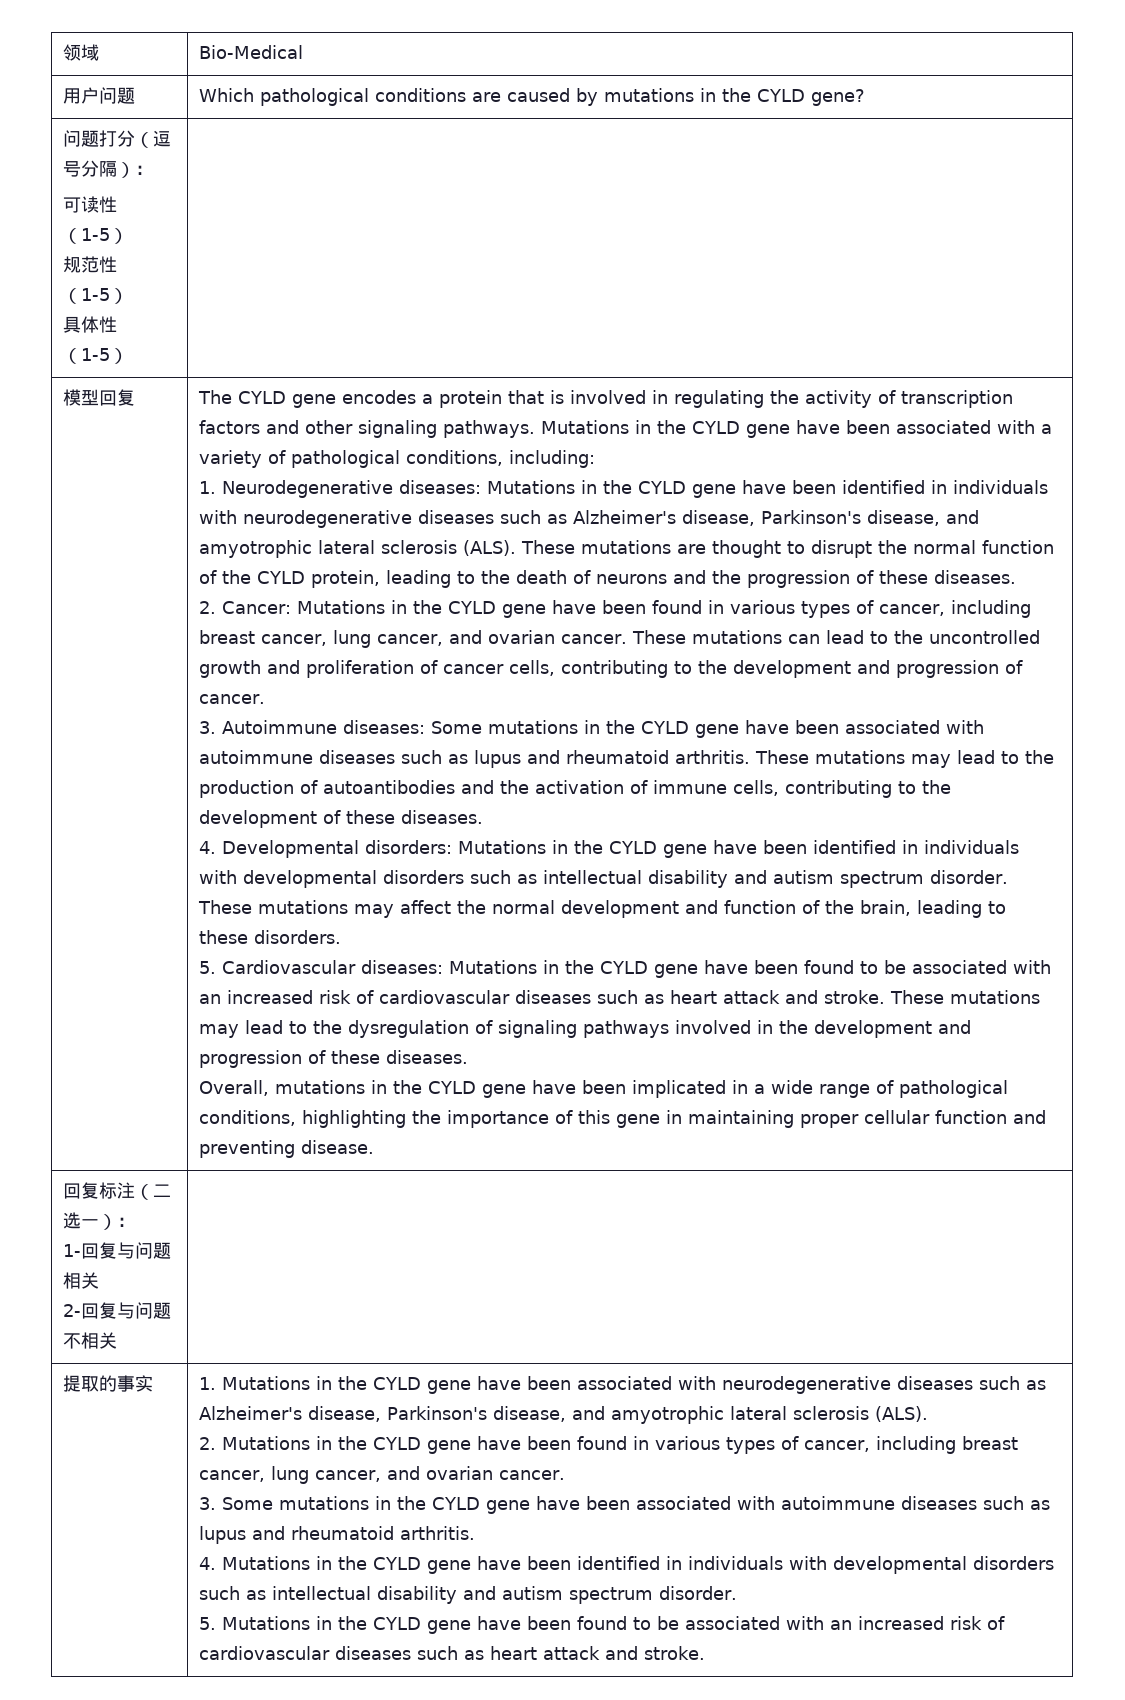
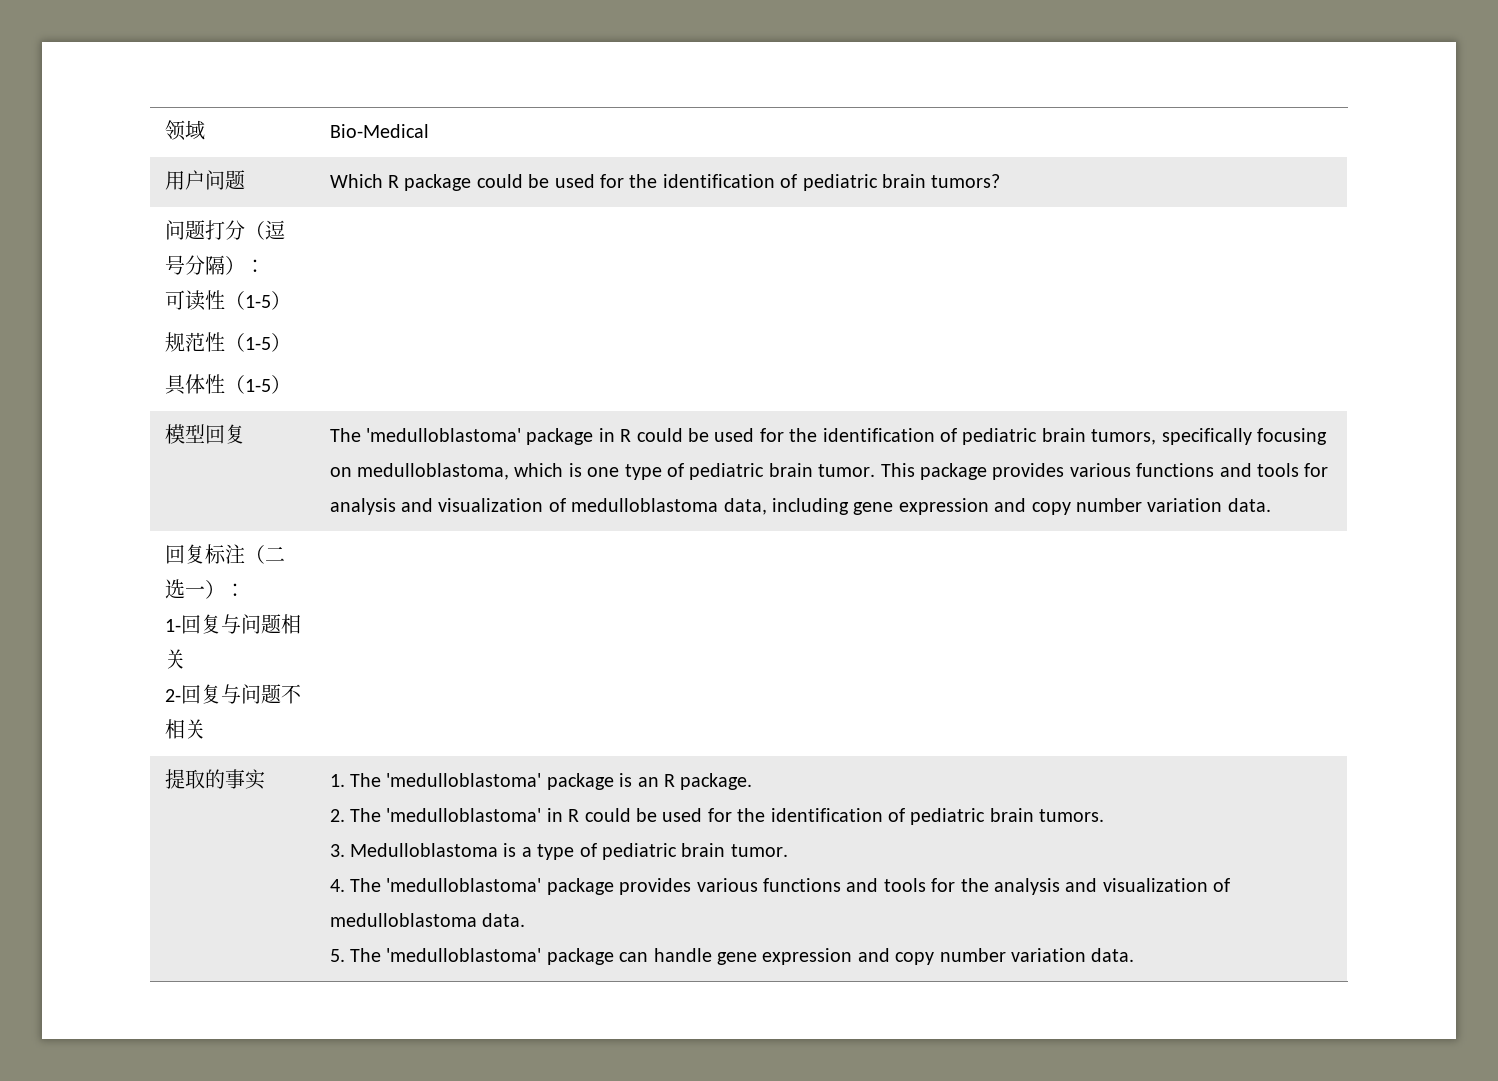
- 用户问题 | Which pathological conditions are caused by mutations in the CYLD gene?
+ 用户问题 | Which R package could be used for the identification of pediatric brain tumors?
- The CYLD gene encodes a protein that is involved in regulating the activity of transcription factors and other signaling pathways. Mutations in the CYLD gene have been associated with a variety of pathological conditions, including:
- 1. Neurodegenerative diseases: Mutations in the CYLD gene have been identified in individuals with neurodegenerative diseases such as Alzheimer's disease, Parkinson's disease, and amyotrophic lateral sclerosis (ALS). These mutations are thought to disrupt the normal function of the CYLD protein, leading to the death of neurons and the progression of these diseases.
- 2. Cancer: Mutations in the CYLD gene have been found in various types of cancer, including breast cancer, lung cancer, and ovarian cancer. These mutations can lead to the uncontrolled growth and proliferation of cancer cells, contributing to the development and progression of cancer.
- 3. Autoimmune diseases: Some mutations in the CYLD gene have been associated with autoimmune diseases such as lupus and rheumatoid arthritis. These mutations may lead to the production of autoantibodies and the activation of immune cells, contributing to the development of these diseases.
- 4. Developmental disorders: Mutations in the CYLD gene have been identified in individuals with developmental disorders such as intellectual disability and autism spectrum disorder. These mutations may affect the normal development and function of the brain, leading to these disorders.
- 5. Cardiovascular diseases: Mutations in the CYLD gene have been found to be associated with an increased risk of cardiovascular diseases such as heart attack and stroke. These mutations may lead to the dysregulation of signaling pathways involved in the development and progression of these diseases.
- Overall, mutations in the CYLD gene have been implicated in a wide range of pathological conditions, highlighting the importance of this gene in maintaining proper cellular function and preventing disease.
+ The 'medulloblastoma' package in R could be used for the identification of pediatric brain tumors, specifically focusing on medulloblastoma, which is one type of pediatric brain tumor. This package provides various functions and tools for analysis and visualization of medulloblastoma data, including gene expression and copy number variation data.
- 1. Mutations in the CYLD gene have been associated with neurodegenerative diseases such as Alzheimer's disease, Parkinson's disease, and amyotrophic lateral sclerosis (ALS).
- 2. Mutations in the CYLD gene have been found in various types of cancer, including breast cancer, lung cancer, and ovarian cancer.
- 3. Some mutations in the CYLD gene have been associated with autoimmune diseases such as lupus and rheumatoid arthritis.
- 4. Mutations in the CYLD gene have been identified in individuals with developmental disorders such as intellectual disability and autism spectrum disorder.
- 5. Mutations in the CYLD gene have been found to be associated with an increased risk of cardiovascular diseases such as heart attack and stroke.
+ 1. The 'medulloblastoma' package is an R package.
+ 2. The 'medulloblastoma' in R could be used for the identification of pediatric brain tumors.
+ 3. Medulloblastoma is a type of pediatric brain tumor.
+ 4. The 'medulloblastoma' package provides various functions and tools for the analysis and visualization of medulloblastoma data.
+ 5. The 'medulloblastoma' package can handle gene expression and copy number variation data.

